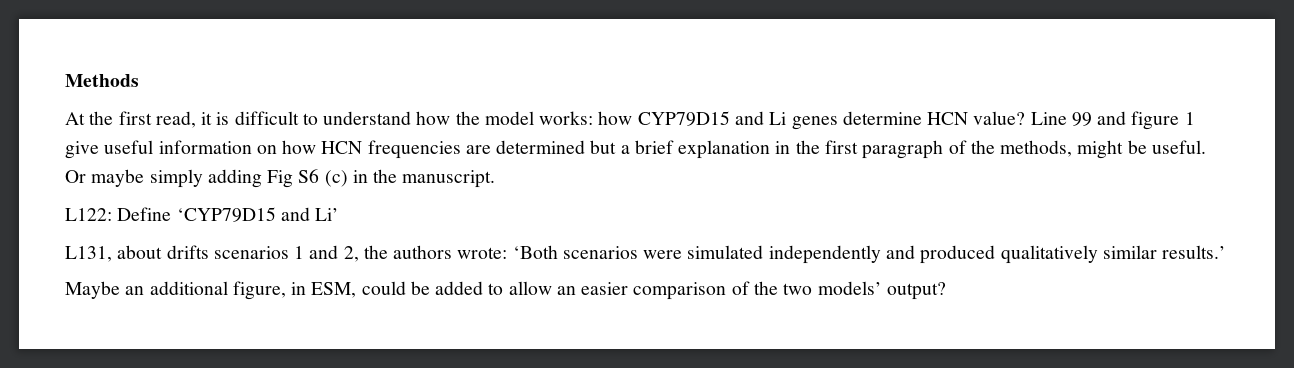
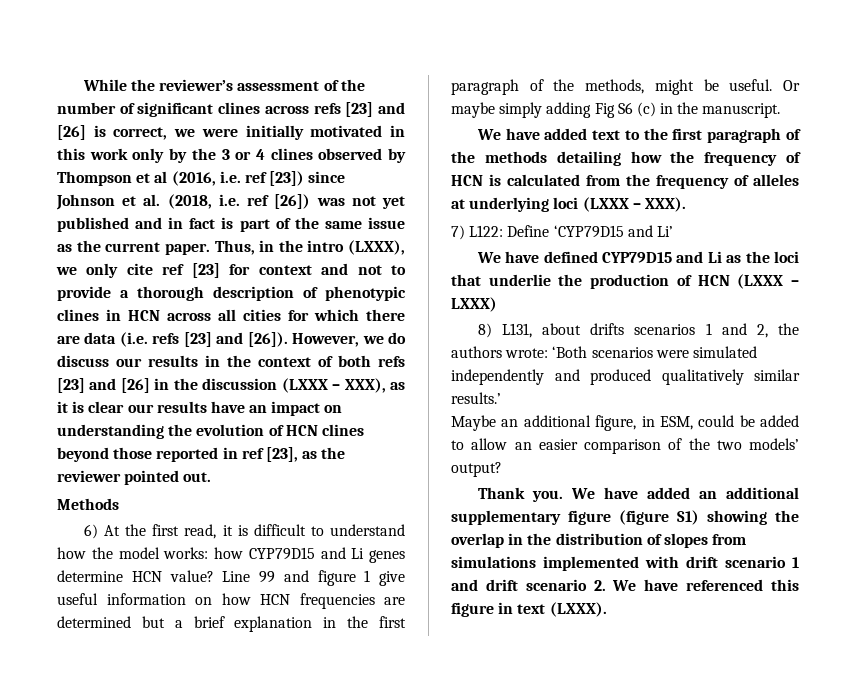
+ While the reviewer’s assessment of the number of significant clines across refs [23] and [26] is correct, we were initially motivated in this work only by the 3 or 4 clines observed by Thompson et al (2016, i.e. ref [23]) since Johnson et al. (2018, i.e. ref [26]) was not yet published and in fact is part of the same issue as the current paper. Thus, in the intro (LXXX), we only cite ref [23] for context and not to provide a thorough description of phenotypic clines in HCN across all cities for which there are data (i.e. refs [23] and [26]). However, we do discuss our results in the context of both refs [23] and [26] in the discussion (LXXX – XXX), as it is clear our results have an impact on understanding the evolution of HCN clines beyond those reported in ref [23], as the reviewer pointed out.
- At the first read, it is difficult to understand how the model works: how CYP79D15 and Li genes determine HCN value?
+ 6) At the first read, it is difficult to understand how the model works: how CYP79D15 and Li genes determine HCN value?
- L122: Define ‘CYP79D15 and Li’
+ We have added text to the first paragraph of the methods detailing how the frequency of HCN is calculated from the frequency of alleles at underlying loci (LXXX – XXX).
+ 7) L122: Define ‘CYP79D15 and Li’
- L131, about drifts scenarios 1 and 2, the authors wrote: ‘Both scenarios were simulated independently and produced qualitatively similar results.’
+ We have defined CYP79D15 and Li as the loci that underlie the production of HCN (LXXX – LXXX)
+ 8) L131, about drifts scenarios 1 and 2, the authors wrote: ‘Both scenarios were simulated independently and produced qualitatively similar results.’
+ Thank you. We have added an additional supplementary figure (figure S1) showing the overlap in the distribution of slopes from simulations implemented with drift scenario 1 and drift scenario 2. We have referenced this figure in text (LXXX).

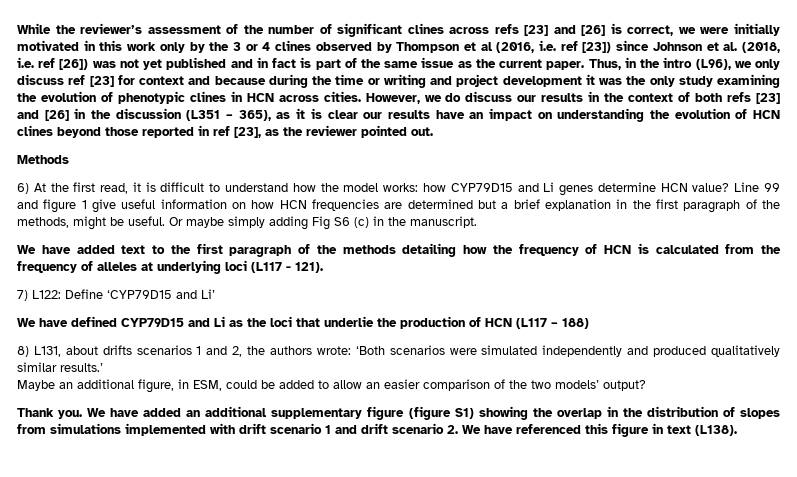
- Thus, in the intro (LXXX), we only cite ref [23] for context and not to provide a thorough description of phenotypic clines in HCN across all cities for which there are data (i.e. refs [23] and [26]).
+ Thus, in the intro (L96), we only discuss ref [23] for context and because during the time or writing and project development it was the only study examining the evolution of phenotypic clines in HCN across cities.
- However, we do discuss our results in the context of both refs [23] and [26] in the discussion (LXXX – XXX), as it is clear our results have an impact on understanding the evolution of HCN clines beyond those reported in ref [23], as the reviewer pointed out.
+ However, we do discuss our results in the context of both refs [23] and [26] in the discussion (L351 – 365), as it is clear our results have an impact on understanding the evolution of HCN clines beyond those reported in ref [23], as the reviewer pointed out.
- We have added text to the first paragraph of the methods detailing how the frequency of HCN is calculated from the frequency of alleles at underlying loci (LXXX – XXX).
+ We have added text to the first paragraph of the methods detailing how the frequency of HCN is calculated from the frequency of alleles at underlying loci (L117 - 121).
- We have defined CYP79D15 and Li as the loci that underlie the production of HCN (LXXX – LXXX)
+ We have defined CYP79D15 and Li as the loci that underlie the production of HCN (L117 – 188)
- We have added an additional supplementary figure (figure S1) showing the overlap in the distribution of slopes from simulations implemented with drift scenario 1 and drift scenario 2. We have referenced this figure in text (LXXX).
+ We have added an additional supplementary figure (figure S1) showing the overlap in the distribution of slopes from simulations implemented with drift scenario 1 and drift scenario 2. We have referenced this figure in text (L138).

